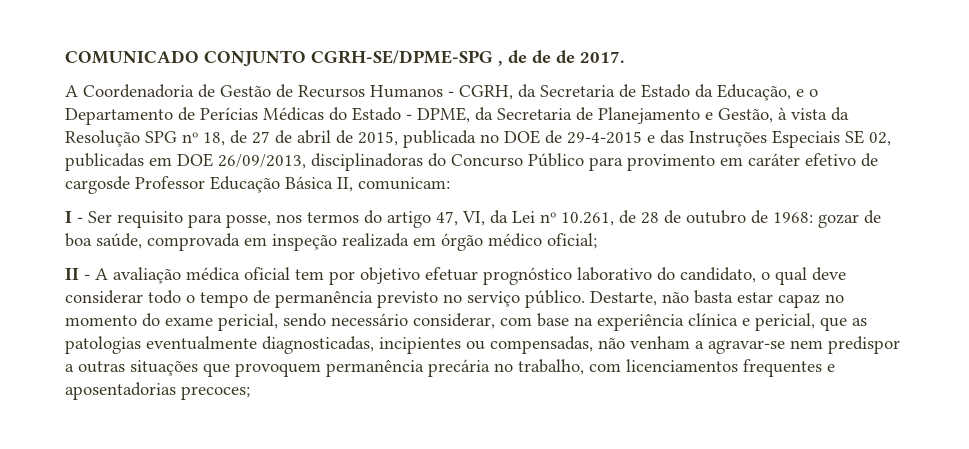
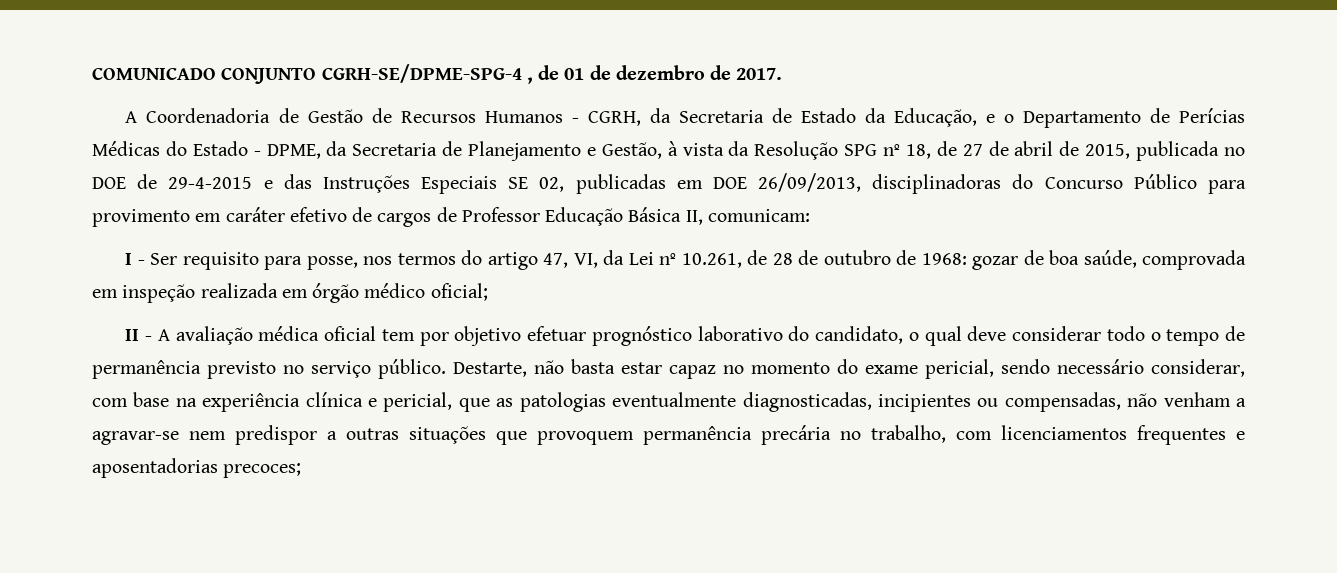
- COMUNICADO CONJUNTO CGRH-SE/DPME-SPG , de de de 2017.
+ COMUNICADO CONJUNTO CGRH-SE/DPME-SPG-4 , de 01 de dezembro de 2017.
- A Coordenadoria de Gestão de Recursos Humanos - CGRH, da Secretaria de Estado da Educação, e o Departamento de Perícias Médicas do Estado - DPME, da Secretaria de Planejamento e Gestão, à vista da Resolução SPG nº 18, de 27 de abril de 2015, publicada no DOE de 29-4-2015 e das Instruções Especiais SE 02, publicadas em DOE 26/09/2013, disciplinadoras do Concurso Público para provimento em caráter efetivo de cargosde Professor Educação Básica II, comunicam:
+ A Coordenadoria de Gestão de Recursos Humanos - CGRH, da Secretaria de Estado da Educação, e o Departamento de Perícias Médicas do Estado - DPME, da Secretaria de Planejamento e Gestão, à vista da Resolução SPG nº 18, de 27 de abril de 2015, publicada no DOE de 29-4-2015 e das Instruções Especiais SE 02, publicadas em DOE 26/09/2013, disciplinadoras do Concurso Público para provimento em caráter efetivo de cargos de Professor Educação Básica II, comunicam:

